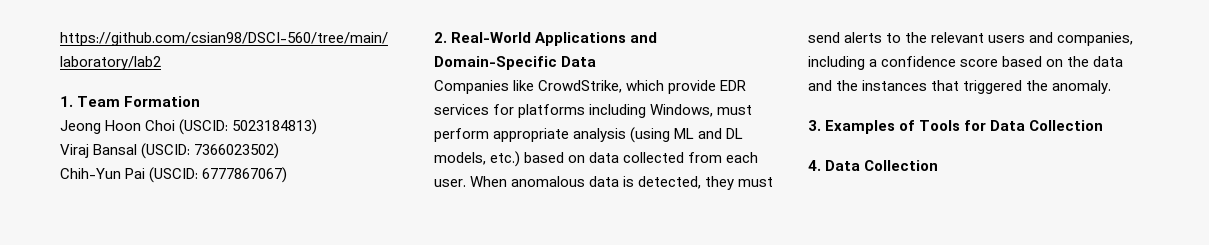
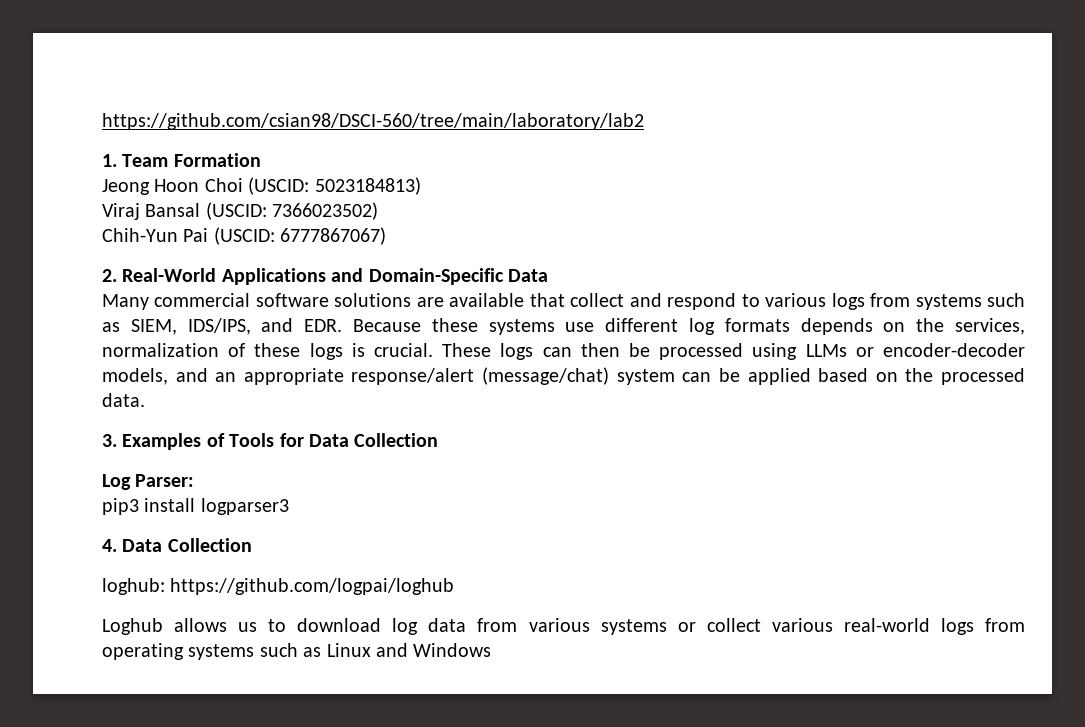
- Companies like CrowdStrike, which provide EDR services for platforms including Windows, must perform appropriate analysis (using ML and DL models, etc.) based on data collected from each user. When anomalous data is detected, they must send alerts to the relevant users and companies, including a confidence score based on the data and the instances that triggered the anomaly.
+ Many commercial software solutions are available that collect and respond to various logs from systems such as SIEM, IDS/IPS, and EDR. Because these systems use different log formats depends on the services, normalization of these logs is crucial. These logs can then be processed using LLMs or encoder-decoder models, and an appropriate response/alert (message/chat) system can be applied based on the processed data.
+ Log Parser:
+ pip3 install logparser3
  4. Data Collection
+ loghub: https://github.com/logpai/loghub
+ Loghub allows us to download log data from various systems or collect various real-world logs from operating systems such as Linux and Windows

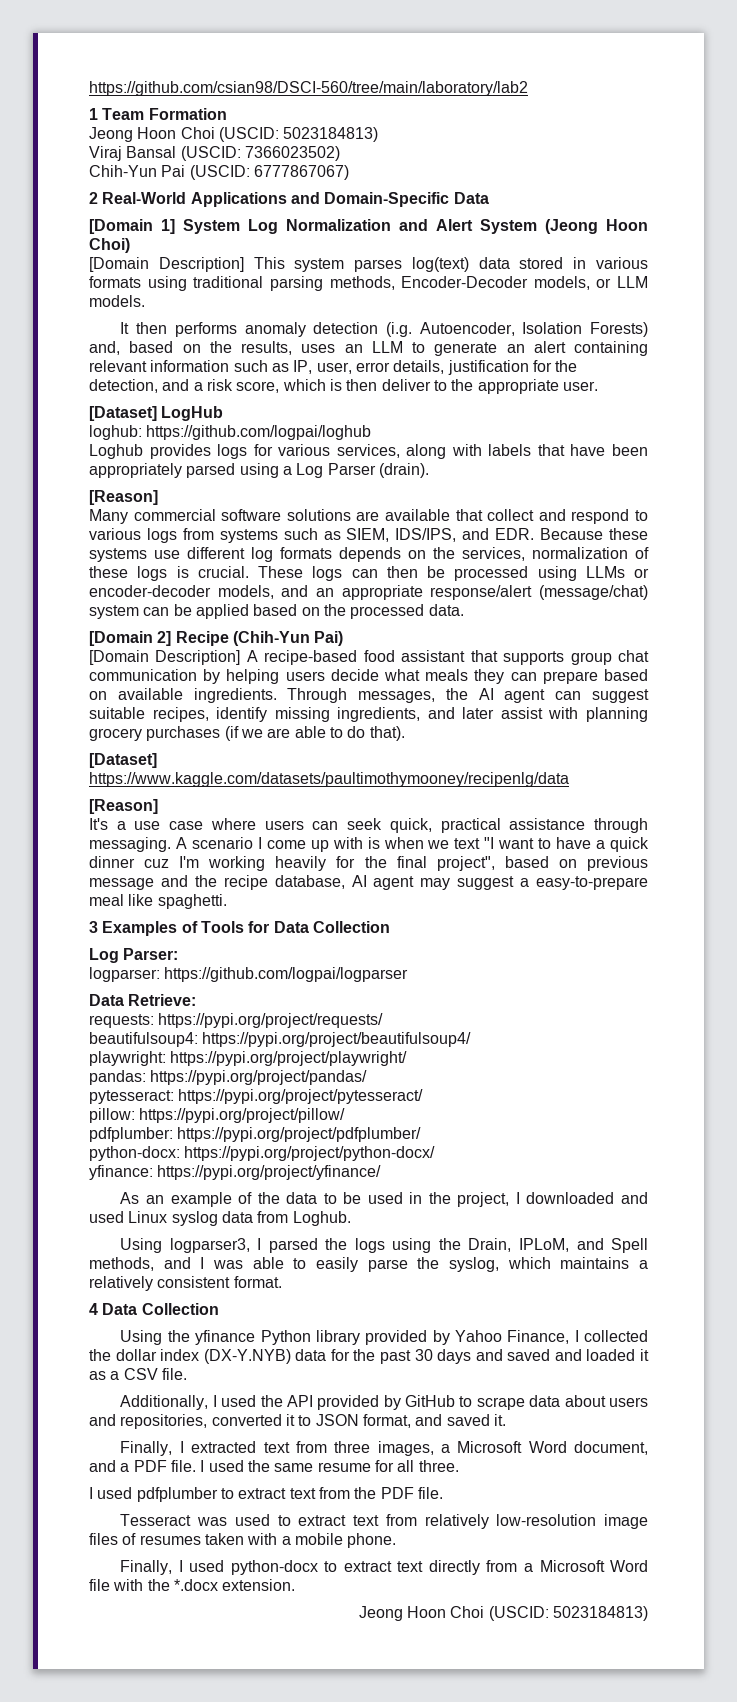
- 1. Team Formation
+ 1 Team Formation
- 2. Real-World Applications and Domain-Specific Data
+ 2 Real-World Applications and Domain-Specific Data
+ [Domain 1] System Log Normalization and Alert System (Jeong Hoon Choi)
+ [Domain Description] This system parses log(text) data stored in various formats using traditional parsing methods, Encoder-Decoder models, or LLM models.
+ It then performs anomaly detection (i.g. Autoencoder, Isolation Forests) and, based on the results, uses an LLM to generate an alert containing relevant information such as IP, user, error details, justification for the detection, and a risk score, which is then deliver to the appropriate user.
+ [Dataset] LogHub
+ loghub: https://github.com/logpai/loghub
+ Loghub provides logs for various services, along with labels that have been appropriately parsed using a Log Parser (drain).
+ [Reason]
- 3. Examples of Tools for Data Collection
+ [Domain 2] Recipe (Chih-Yun Pai)
+ [Domain Description] A recipe-based food assistant that supports group chat communication by helping users decide what meals they can prepare based on available ingredients. Through messages, the AI agent can suggest suitable recipes, identify missing ingredients, and later assist with planning grocery purchases (if we are able to do that).
+ [Dataset]
+ https://www.kaggle.com/datasets/paultimothymooney/recipenlg/data
+ [Reason]
+ It's a use case where users can seek quick, practical assistance through messaging. A scenario I come up with is when we text "I want to have a quick dinner cuz I'm working heavily for the final project", based on previous message and the recipe database, AI agent may suggest a easy-to-prepare meal like spaghetti.
+ 3 Examples of Tools for Data Collection
- pip3 install logparser3
- 4. Data Collection
- loghub: https://github.com/logpai/loghub
- Loghub allows us to download log data from various systems or collect various real-world logs from operating systems such as Linux and Windows
+ logparser: https://github.com/logpai/logparser
+ Data Retrieve:
+ requests: https://pypi.org/project/requests/
+ beautifulsoup4: https://pypi.org/project/beautifulsoup4/
+ playwright: https://pypi.org/project/playwright/
+ pandas: https://pypi.org/project/pandas/
+ pytesseract: https://pypi.org/project/pytesseract/
+ pillow: https://pypi.org/project/pillow/
+ pdfplumber: https://pypi.org/project/pdfplumber/
+ python-docx: https://pypi.org/project/python-docx/
+ yfinance: https://pypi.org/project/yfinance/
+ As an example of the data to be used in the project, I downloaded and used Linux syslog data from Loghub.
+ Using logparser3, I parsed the logs using the Drain, IPLoM, and Spell methods, and I was able to easily parse the syslog, which maintains a relatively consistent format.
+ 4 Data Collection
+ Using the yfinance Python library provided by Yahoo Finance, I collected the dollar index (DX-Y.NYB) data for the past 30 days and saved and loaded it as a CSV file.
+ Additionally, I used the API provided by GitHub to scrape data about users and repositories, converted it to JSON format, and saved it.
+ Finally, I extracted text from three images, a Microsoft Word document, and a PDF file. I used the same resume for all three.
+ I used pdfplumber to extract text from the PDF file.
+ Tesseract was used to extract text from relatively low-resolution image files of resumes taken with a mobile phone.
+ Finally, I used python-docx to extract text directly from a Microsoft Word file with the *.docx extension.
+ Jeong Hoon Choi (USCID: 5023184813)

